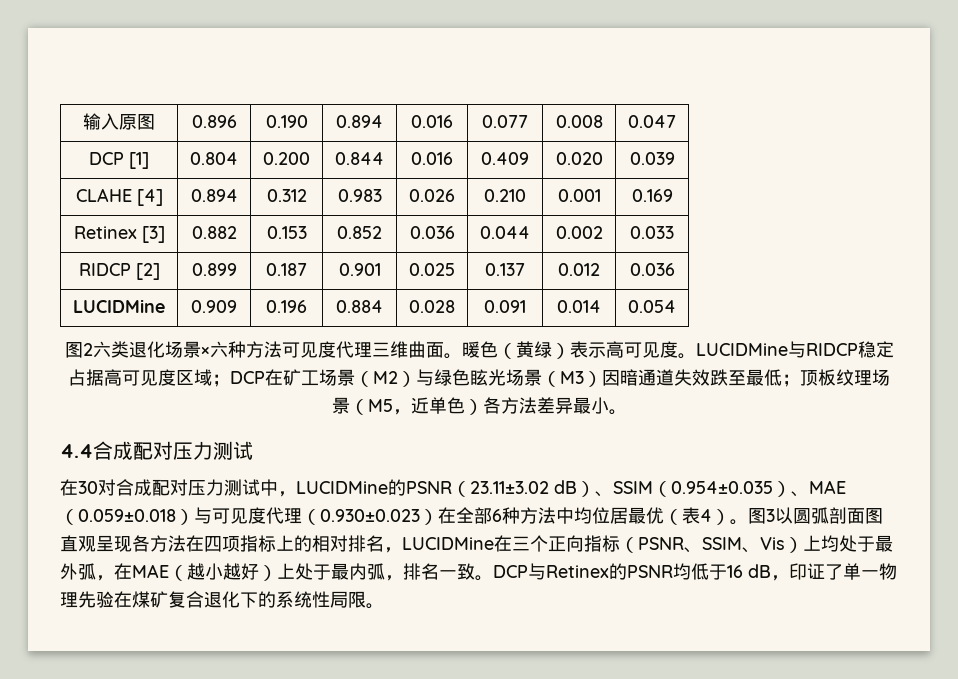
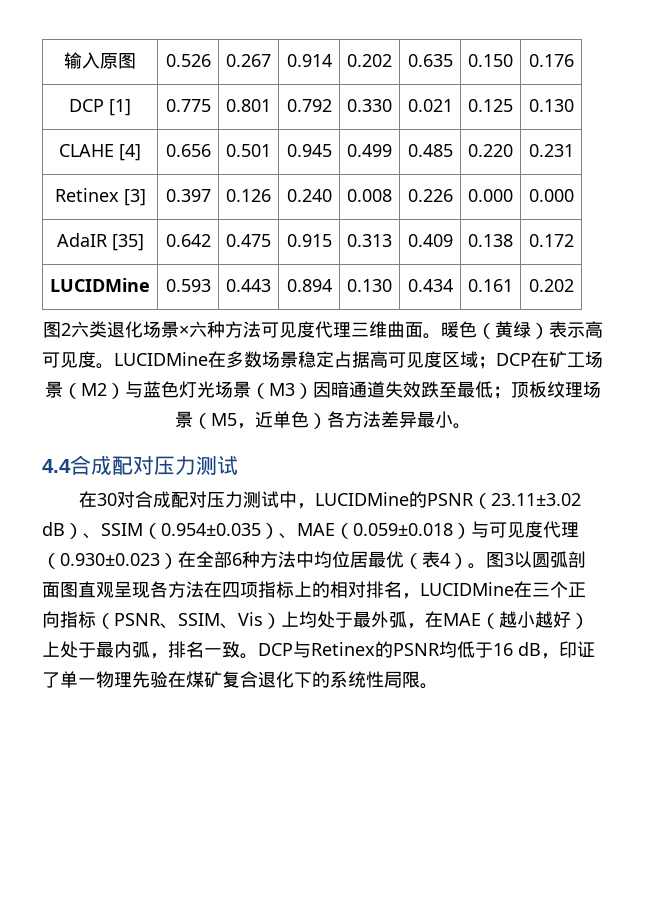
- 输入原图 | 0.896 | 0.190 | 0.894 | 0.016 | 0.077 | 0.008 | 0.047
- DCP [1] | 0.804 | 0.200 | 0.844 | 0.016 | 0.409 | 0.020 | 0.039
- CLAHE [4] | 0.894 | 0.312 | 0.983 | 0.026 | 0.210 | 0.001 | 0.169
- Retinex [3] | 0.882 | 0.153 | 0.852 | 0.036 | 0.044 | 0.002 | 0.033
- RIDCP [2] | 0.899 | 0.187 | 0.901 | 0.025 | 0.137 | 0.012 | 0.036
- LUCIDMine | 0.909 | 0.196 | 0.884 | 0.028 | 0.091 | 0.014 | 0.054
+ 输入原图 | 0.526 | 0.267 | 0.914 | 0.202 | 0.635 | 0.150 | 0.176
+ DCP [1] | 0.775 | 0.801 | 0.792 | 0.330 | 0.021 | 0.125 | 0.130
+ CLAHE [4] | 0.656 | 0.501 | 0.945 | 0.499 | 0.485 | 0.220 | 0.231
+ Retinex [3] | 0.397 | 0.126 | 0.240 | 0.008 | 0.226 | 0.000 | 0.000
+ AdaIR [35] | 0.642 | 0.475 | 0.915 | 0.313 | 0.409 | 0.138 | 0.172
+ LUCIDMine | 0.593 | 0.443 | 0.894 | 0.130 | 0.434 | 0.161 | 0.202
- LUCIDMine与RIDCP稳定占据高可见度区域；DCP在矿工场景（M2）与绿色眩光场景（M3）因暗通道失效跌至最低；顶板纹理场景（M5，近单色）各方法差异最小。
+ LUCIDMine在多数场景稳定占据高可见度区域；DCP在矿工场景（M2）与蓝色灯光场景（M3）因暗通道失效跌至最低；顶板纹理场景（M5，近单色）各方法差异最小。

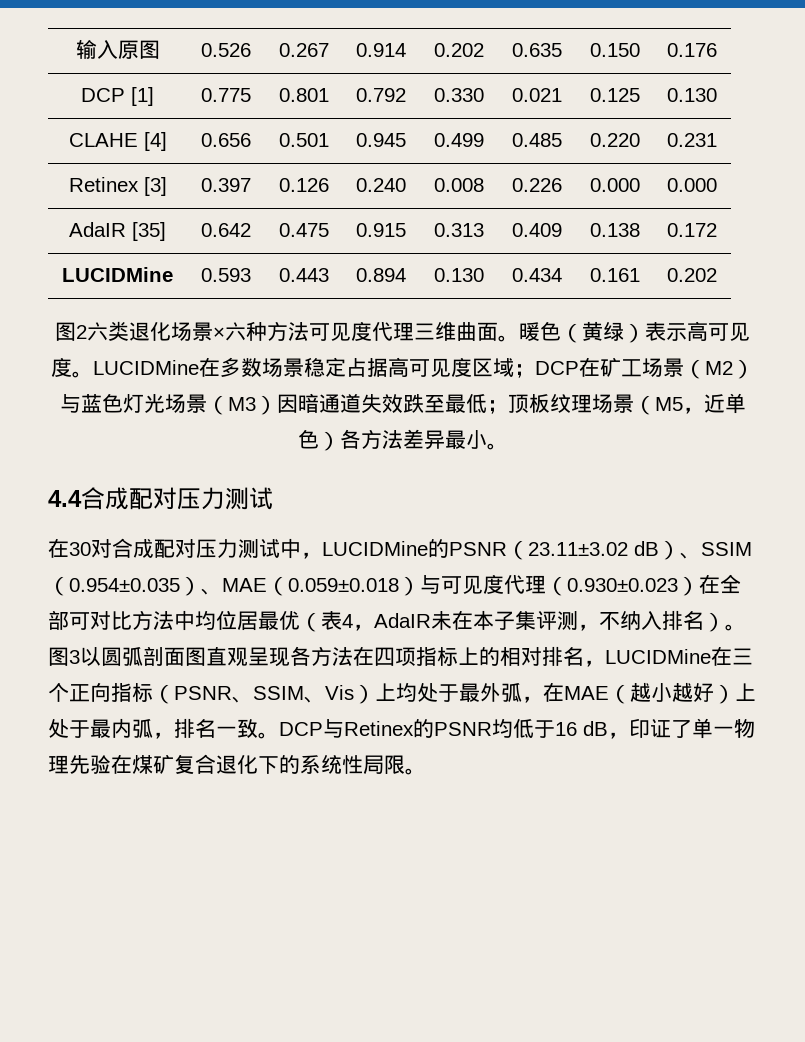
- 在30对合成配对压力测试中，LUCIDMine的PSNR（23.11±3.02 dB）、SSIM（0.954±0.035）、MAE（0.059±0.018）与可见度代理（0.930±0.023）在全部6种方法中均位居最优（表4）。
+ 在30对合成配对压力测试中，LUCIDMine的PSNR（23.11±3.02 dB）、SSIM（0.954±0.035）、MAE（0.059±0.018）与可见度代理（0.930±0.023）在全部可对比方法中均位居最优（表4，AdaIR未在本子集评测，不纳入排名）。

